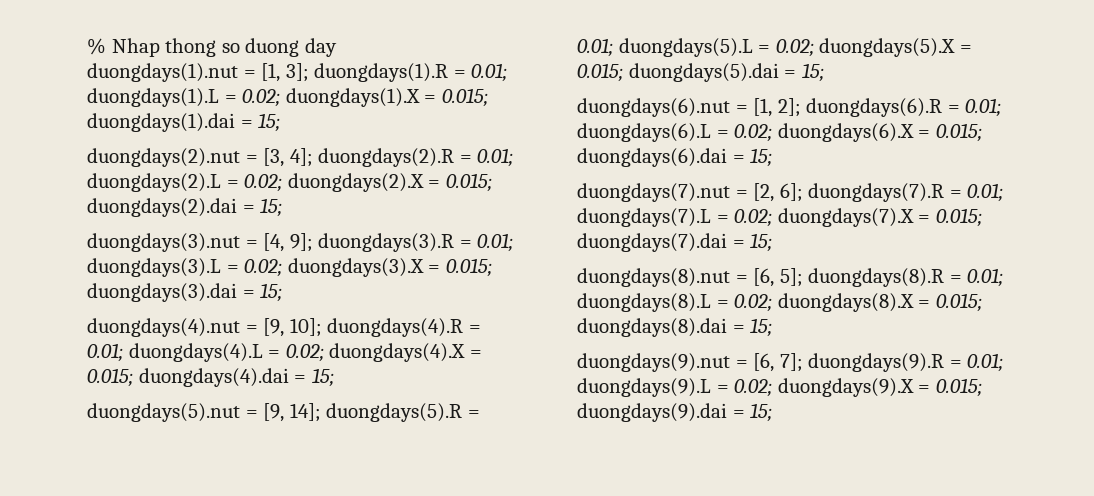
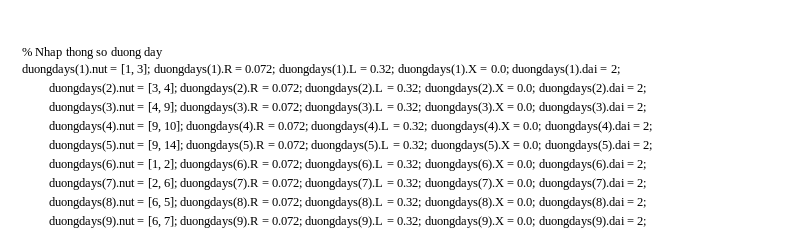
- duongdays(1).nut = [1, 3]; duongdays(1).R = 0.01; duongdays(1).L = 0.02; duongdays(1).X = 0.015; duongdays(1).dai = 15;
+ duongdays(1).nut = [1, 3]; duongdays(1).R = 0.072; duongdays(1).L = 0.32; duongdays(1).X = 0.0; duongdays(1).dai = 2;
- duongdays(2).nut = [3, 4]; duongdays(2).R = 0.01; duongdays(2).L = 0.02; duongdays(2).X = 0.015; duongdays(2).dai = 15;
+ duongdays(2).nut = [3, 4]; duongdays(2).R = 0.072; duongdays(2).L = 0.32; duongdays(2).X = 0.0; duongdays(2).dai = 2;
- duongdays(3).nut = [4, 9]; duongdays(3).R = 0.01; duongdays(3).L = 0.02; duongdays(3).X = 0.015; duongdays(3).dai = 15;
+ duongdays(3).nut = [4, 9]; duongdays(3).R = 0.072; duongdays(3).L = 0.32; duongdays(3).X = 0.0; duongdays(3).dai = 2;
- duongdays(4).nut = [9, 10]; duongdays(4).R = 0.01; duongdays(4).L = 0.02; duongdays(4).X = 0.015; duongdays(4).dai = 15;
+ duongdays(4).nut = [9, 10]; duongdays(4).R = 0.072; duongdays(4).L = 0.32; duongdays(4).X = 0.0; duongdays(4).dai = 2;
- duongdays(5).nut = [9, 14]; duongdays(5).R = 0.01; duongdays(5).L = 0.02; duongdays(5).X = 0.015; duongdays(5).dai = 15;
+ duongdays(5).nut = [9, 14]; duongdays(5).R = 0.072; duongdays(5).L = 0.32; duongdays(5).X = 0.0; duongdays(5).dai = 2;
- duongdays(6).nut = [1, 2]; duongdays(6).R = 0.01; duongdays(6).L = 0.02; duongdays(6).X = 0.015; duongdays(6).dai = 15;
+ duongdays(6).nut = [1, 2]; duongdays(6).R = 0.072; duongdays(6).L = 0.32; duongdays(6).X = 0.0; duongdays(6).dai = 2;
- duongdays(7).nut = [2, 6]; duongdays(7).R = 0.01; duongdays(7).L = 0.02; duongdays(7).X = 0.015; duongdays(7).dai = 15;
+ duongdays(7).nut = [2, 6]; duongdays(7).R = 0.072; duongdays(7).L = 0.32; duongdays(7).X = 0.0; duongdays(7).dai = 2;
- duongdays(8).nut = [6, 5]; duongdays(8).R = 0.01; duongdays(8).L = 0.02; duongdays(8).X = 0.015; duongdays(8).dai = 15;
+ duongdays(8).nut = [6, 5]; duongdays(8).R = 0.072; duongdays(8).L = 0.32; duongdays(8).X = 0.0; duongdays(8).dai = 2;
- duongdays(9).nut = [6, 7]; duongdays(9).R = 0.01; duongdays(9).L = 0.02; duongdays(9).X = 0.015; duongdays(9).dai = 15;
+ duongdays(9).nut = [6, 7]; duongdays(9).R = 0.072; duongdays(9).L = 0.32; duongdays(9).X = 0.0; duongdays(9).dai = 2;

